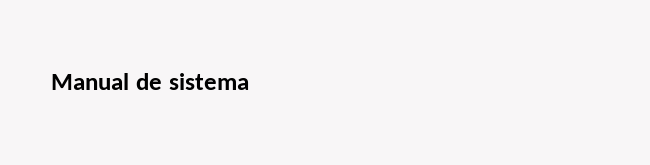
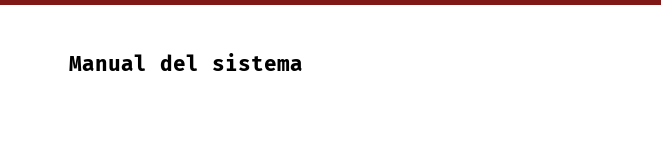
- Manual de sistema
+ Manual del sistema

